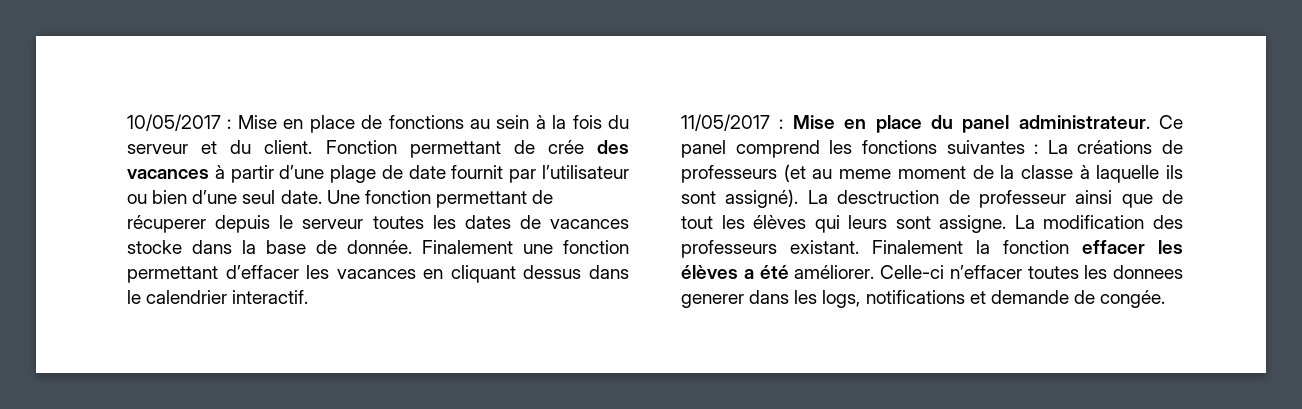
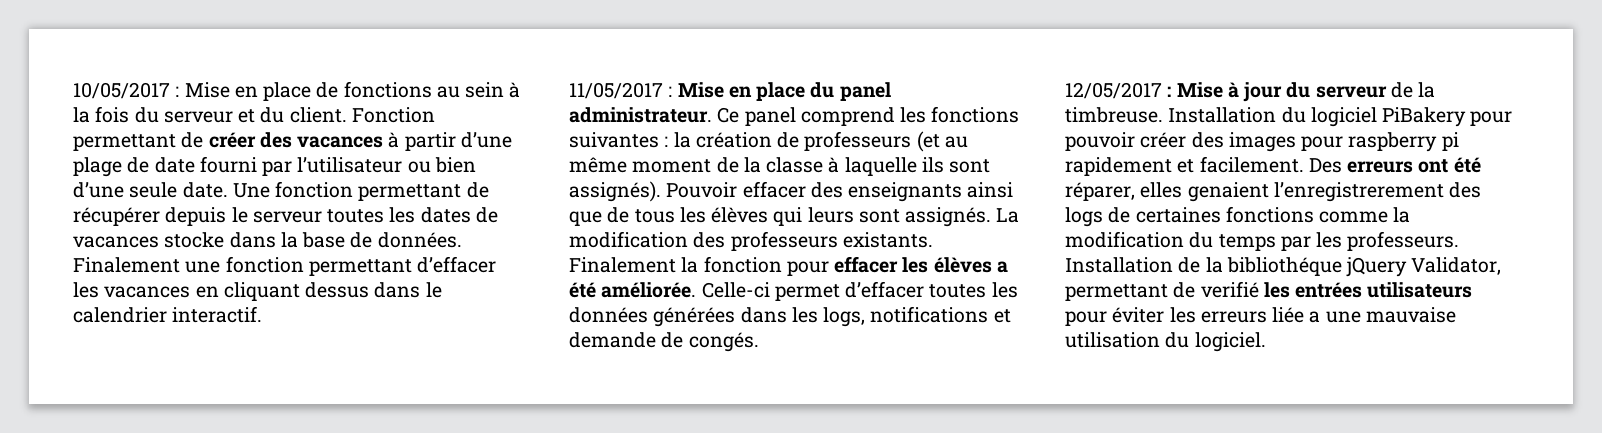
- Fonction permettant de crée des vacances à partir d’une plage de date fournit par l’utilisateur ou bien d’une seul date.
+ Fonction permettant de créer des vacances à partir d’une plage de date fourni par l’utilisateur ou bien d’une seule date.
- Une fonction permettant de récuperer depuis le serveur toutes les dates de vacances stocke dans la base de donnée.
+ Une fonction permettant de récupérer depuis le serveur toutes les dates de vacances stocke dans la base de données.
- Ce panel comprend les fonctions suivantes : La créations de professeurs (et au meme moment de la classe à laquelle ils sont assigné). La desctruction de professeur ainsi que de tout les élèves qui leurs sont assigne.
+ Ce panel comprend les fonctions suivantes : la création de professeurs (et au même moment de la classe à laquelle ils sont assignés). Pouvoir effacer des enseignants ainsi que de tous les élèves qui leurs sont assignés.
- La modification des professeurs existant.
+ La modification des professeurs existants.
- Finalement la fonction effacer les élèves a été améliorer. Celle-ci n’effacer toutes les donnees generer dans les logs, notifications et demande de congée.
+ Finalement la fonction pour effacer les élèves a été améliorée. Celle-ci permet d’effacer toutes les données générées dans les logs, notifications et demande de congés.
+ 12/05/2017 : Mise à jour du serveur de la timbreuse. Installation du logiciel PiBakery pour pouvoir créer des images pour raspberry pi rapidement et facilement. Des erreurs ont été réparer, elles genaient l’enregistrerement des logs de certaines fonctions comme la modification du temps par les professeurs. Installation de la bibliothéque jQuery Validator, permettant de verifié les entrées utilisateurs pour éviter les erreurs liée a une mauvaise utilisation du logiciel.

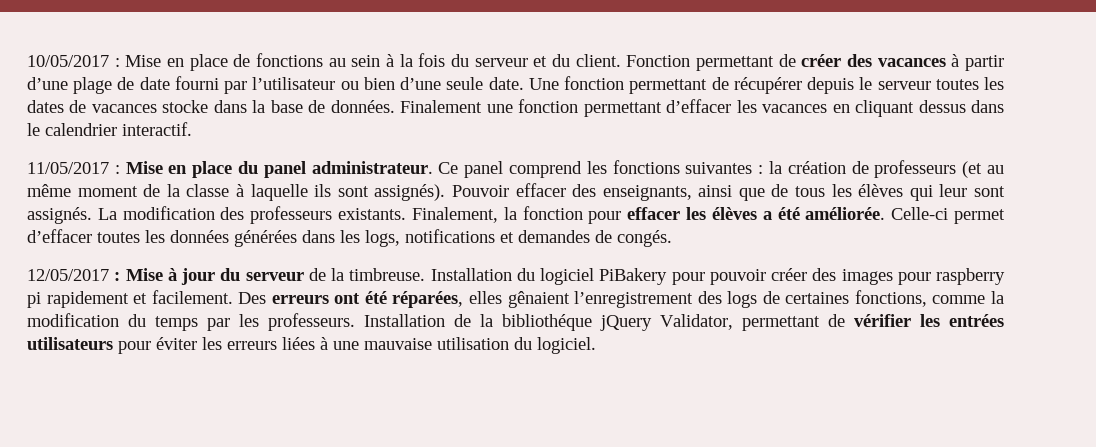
- Pouvoir effacer des enseignants ainsi que de tous les élèves qui leurs sont assignés.
+ Pouvoir effacer des enseignants, ainsi que de tous les élèves qui leur sont assignés.
- Finalement la fonction pour effacer les élèves a été améliorée.
+ Finalement, la fonction pour effacer les élèves a été améliorée.
- Celle-ci permet d’effacer toutes les données générées dans les logs, notifications et demande de congés.
+ Celle-ci permet d’effacer toutes les données générées dans les logs, notifications et demandes de congés.
- Des erreurs ont été réparer, elles genaient l’enregistrerement des logs de certaines fonctions comme la modification du temps par les professeurs.
+ Des erreurs ont été réparées, elles gênaient l’enregistrement des logs de certaines fonctions, comme la modification du temps par les professeurs.
- Installation de la bibliothéque jQuery Validator, permettant de verifié les entrées utilisateurs pour éviter les erreurs liée a une mauvaise utilisation du logiciel.
+ Installation de la bibliothéque jQuery Validator, permettant de vérifier les entrées utilisateurs pour éviter les erreurs liées à une mauvaise utilisation du logiciel.

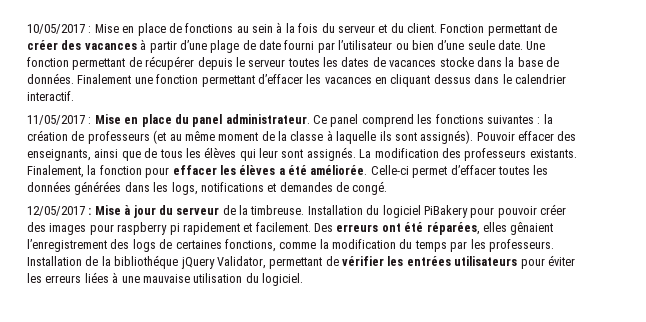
- Celle-ci permet d’effacer toutes les données générées dans les logs, notifications et demandes de congés.
+ Celle-ci permet d’effacer toutes les données générées dans les logs, notifications et demandes de congé.

